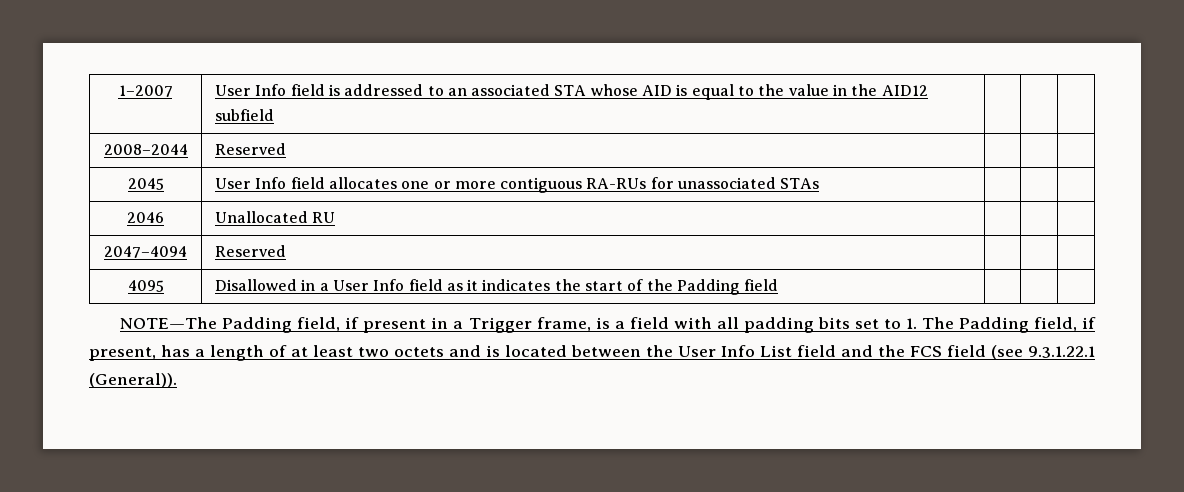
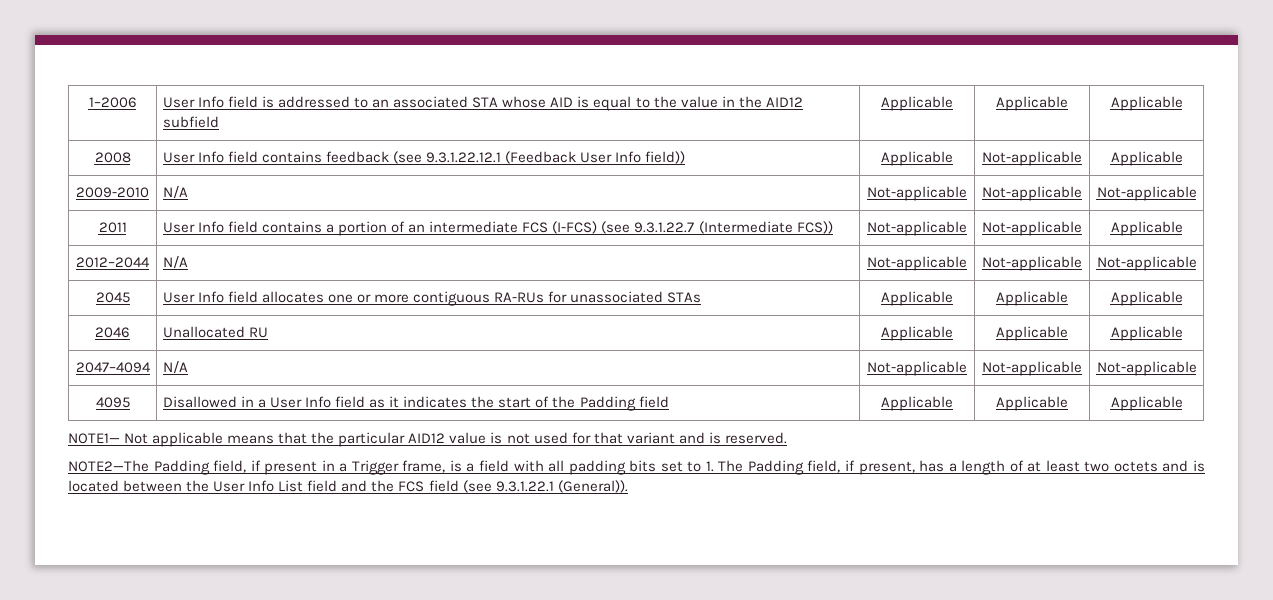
- 1–2007 | User Info field is addressed to an associated STA whose AID is equal to the value in the AID12 subfield | | |
- 2008–2044 | Reserved | | |
+ 1–2006 | User Info field is addressed to an associated STA whose AID is equal to the value in the AID12 subfield | Applicable | Applicable | Applicable
+ 2008 | User Info field contains feedback (see 9.3.1.22.12.1 (Feedback User Info field)) | Applicable | Not-applicable | Applicable
+ 2009-2010 | N/A | Not-applicable | Not-applicable | Not-applicable
+ 2011 | User Info field contains a portion of an intermediate FCS (I-FCS) (see 9.3.1.22.7 (Intermediate FCS)) | Not-applicable | Not-applicable | Applicable
+ 2012–2044 | N/A | Not-applicable | Not-applicable | Not-applicable
- 2045 | User Info field allocates one or more contiguous RA-RUs for unassociated STAs | | |
+ 2045 | User Info field allocates one or more contiguous RA-RUs for unassociated STAs | Applicable | Applicable | Applicable
- 2046 | Unallocated RU | | |
- 2047–4094 | Reserved | | |
+ 2046 | Unallocated RU | Applicable | Applicable | Applicable
+ 2047–4094 | N/A | Not-applicable | Not-applicable | Not-applicable
- 4095 | Disallowed in a User Info field as it indicates the start of the Padding field | | |
- NOTE—The Padding field, if present in a Trigger frame, is a field with all padding bits set to 1. The Padding field, if present, has a length of at least two octets and is located between the User Info List field and the FCS field (see 9.3.1.22.1 (General)).
+ 4095 | Disallowed in a User Info field as it indicates the start of the Padding field | Applicable | Applicable | Applicable
+ NOTE1— Not applicable means that the particular AID12 value is not used for that variant and is reserved.
+ NOTE2—The Padding field, if present in a Trigger frame, is a field with all padding bits set to 1. The Padding field, if present, has a length of at least two octets and is located between the User Info List field and the FCS field (see 9.3.1.22.1 (General)).

